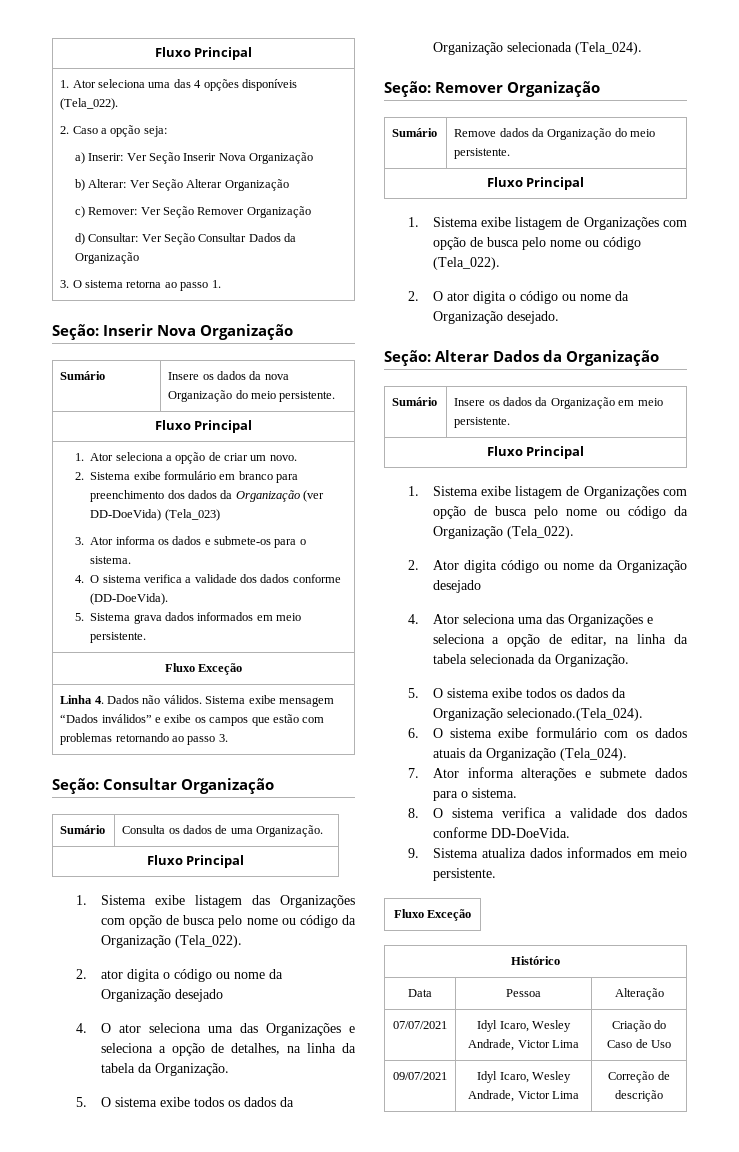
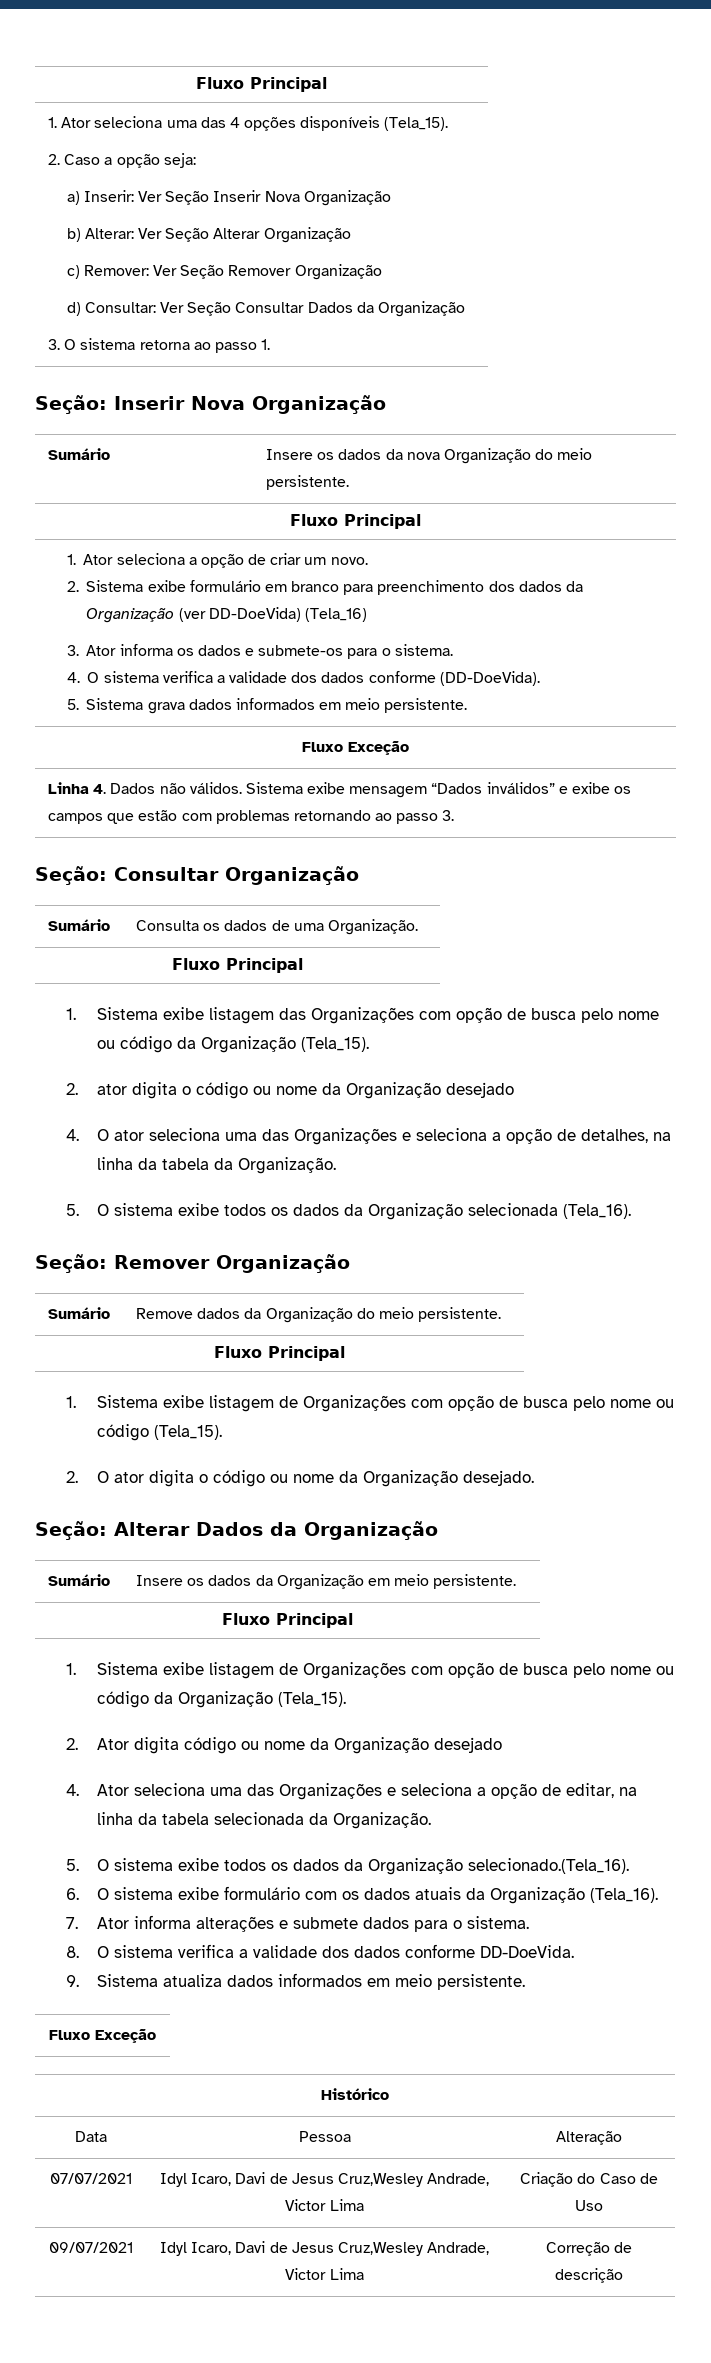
- 1. Ator seleciona uma das 4 opções disponíveis (Tela_022).
+ 1. Ator seleciona uma das 4 opções disponíveis (Tela_15).
- 2. Sistema exibe formulário em branco para preenchimento dos dados da Organização (ver DD-DoeVida) (Tela_023)
+ 2. Sistema exibe formulário em branco para preenchimento dos dados da Organização (ver DD-DoeVida) (Tela_16)
- 1. Sistema exibe listagem das Organizações com opção de busca pelo nome ou código da Organização (Tela_022).
+ 1. Sistema exibe listagem das Organizações com opção de busca pelo nome ou código da Organização (Tela_15).
- 5. O sistema exibe todos os dados da Organização selecionada (Tela_024).
+ 5. O sistema exibe todos os dados da Organização selecionada (Tela_16).
- 1. Sistema exibe listagem de Organizações com opção de busca pelo nome ou código (Tela_022).
+ 1. Sistema exibe listagem de Organizações com opção de busca pelo nome ou código (Tela_15).
- 1. Sistema exibe listagem de Organizações com opção de busca pelo nome ou código da Organização (Tela_022).
+ 1. Sistema exibe listagem de Organizações com opção de busca pelo nome ou código da Organização (Tela_15).
- 5. O sistema exibe todos os dados da Organização selecionado.(Tela_024).
+ 5. O sistema exibe todos os dados da Organização selecionado.(Tela_16).
- 6. O sistema exibe formulário com os dados atuais da Organização (Tela_024).
+ 6. O sistema exibe formulário com os dados atuais da Organização (Tela_16).
- 07/07/2021 | Idyl Icaro, Wesley Andrade, Victor Lima | Criação do Caso de Uso
+ 07/07/2021 | Idyl Icaro, Davi de Jesus Cruz,Wesley Andrade, Victor Lima | Criação do Caso de Uso
- 09/07/2021 | Idyl Icaro, Wesley Andrade, Victor Lima | Correção de descrição
+ 09/07/2021 | Idyl Icaro, Davi de Jesus Cruz,Wesley Andrade, Victor Lima | Correção de descrição

